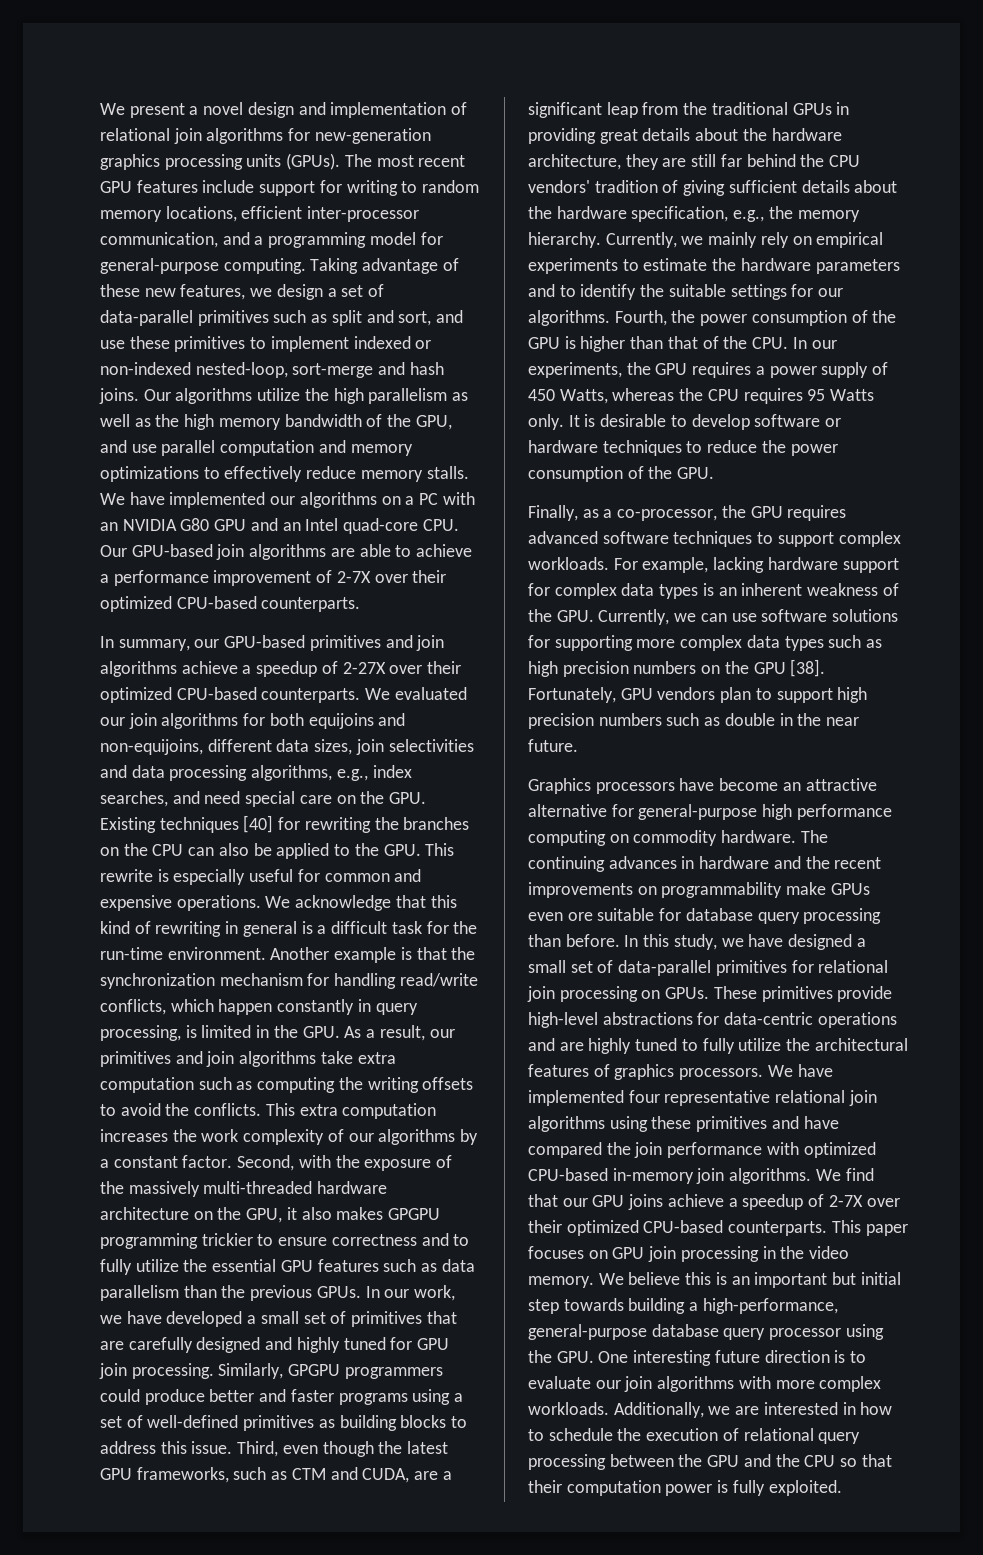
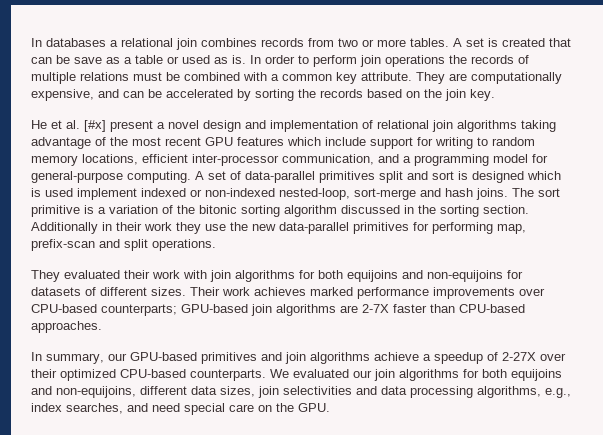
- We present a novel design and implementation of relational join algorithms for new-generation graphics processing units (GPUs). The most recent GPU features include support for writing to random memory locations, efficient inter-processor communication, and a programming model for general-purpose computing.
+ In databases a relational join combines records from two or more tables. A set is created that can be save as a table or used as is. In order to perform join operations the records of multiple relations must be combined with a common key attribute. They are computationally expensive, and can be accelerated by sorting the records based on the join key.
+ He et al. [#x] present a novel design and implementation of relational join algorithms taking advantage of the most recent GPU features which include support for writing to random memory locations, efficient inter-processor communication, and a programming model for general-purpose computing.
- Taking advantage of these new features, we design a set of data-parallel primitives such as split and sort, and use these primitives to implement indexed or non-indexed nested-loop, sort-merge and hash joins.
+ A set of data-parallel primitives split and sort is designed which is used implement indexed or non-indexed nested-loop, sort-merge and hash joins.
- Our algorithms utilize the high parallelism as well as the high memory bandwidth of the GPU, and use parallel computation and memory optimizations to effectively reduce memory stalls. We have implemented our algorithms on a PC with an NVIDIA G80 GPU and an Intel quad-core CPU. Our GPU-based join algorithms are able to achieve a performance improvement of 2-7X over their optimized CPU-based counterparts.
+ The sort primitive is a variation of the bitonic sorting algorithm discussed in the sorting section. Additionally in their work they use the new data-parallel primitives for performing map, prefix-scan and split operations.
+ They evaluated their work with join algorithms for both equijoins and non-equijoins for datasets of different sizes. Their work achieves marked performance improvements over CPU-based counterparts; GPU-based join algorithms are 2-7X faster than CPU-based approaches.
- We evaluated our join algorithms for both equijoins and non-equijoins, different data sizes, join selectivities and data processing algorithms, e.g., index searches, and need special care on the GPU. Existing techniques [40] for rewriting the branches on the CPU can also be applied to the GPU. This rewrite is especially useful for common and expensive operations. We acknowledge that this kind of rewriting in general is a difficult task for the run-time environment. Another example is that the synchronization mechanism for handling read/write conflicts, which happen constantly in query processing, is limited in the GPU. As a result, our primitives and join algorithms take extra computation such as computing the writing offsets to avoid the conflicts. This extra computation increases the work complexity of our algorithms by a constant factor. Second, with the exposure of the massively multi-threaded hardware architecture on the GPU, it also makes GPGPU programming trickier to ensure correctness and to fully utilize the essential GPU features such as data parallelism than the previous GPUs. In our work, we have developed a small set of primitives that are carefully designed and highly tuned for GPU join processing. Similarly, GPGPU programmers could produce better and faster programs using a set of well-defined primitives as building blocks to address this issue. Third, even though the latest GPU frameworks, such as CTM and CUDA, are a significant leap from the traditional GPUs in providing great details about the hardware architecture, they are still far behind the CPU vendors' tradition of giving sufficient details about the hardware specification, e.g., the memory hierarchy. Currently, we mainly rely on empirical experiments to estimate the hardware parameters and to identify the suitable settings for our algorithms. Fourth, the power consumption of the GPU is higher than that of the CPU. In our experiments, the GPU requires a power supply of 450 Watts, whereas the CPU requires 95 Watts only. It is desirable to develop software or hardware techniques to reduce the power consumption of the GPU.
- Finally, as a co-processor, the GPU requires advanced software techniques to support complex workloads. For example, lacking hardware support for complex data types is an inherent weakness of the GPU. Currently, we can use software solutions for supporting more complex data types such as high precision numbers on the GPU [38]. Fortunately, GPU vendors plan to support high precision numbers such as double in the near future.
- Graphics processors have become an attractive alternative for general-purpose high performance computing on commodity hardware. The continuing advances in hardware and the recent improvements on programmability make GPUs even ore suitable for database query processing than before. In this study, we have designed a small set of data-parallel primitives for relational join processing on GPUs. These primitives provide high-level abstractions for data-centric operations and are highly tuned to fully utilize the architectural features of graphics processors. We have implemented four representative relational join algorithms using these primitives and have compared the join performance with optimized CPU-based in-memory join algorithms. We find that our GPU joins achieve a speedup of 2-7X over their optimized CPU-based counterparts. This paper focuses on GPU join processing in the video memory. We believe this is an important but initial step towards building a high-performance, general-purpose database query processor using the GPU. One interesting future direction is to evaluate our join algorithms with more complex workloads. Additionally, we are interested in how to schedule the execution of relational query processing between the GPU and the CPU so that their computation power is fully exploited.
+ We evaluated our join algorithms for both equijoins and non-equijoins, different data sizes, join selectivities and data processing algorithms, e.g., index searches, and need special care on the GPU.

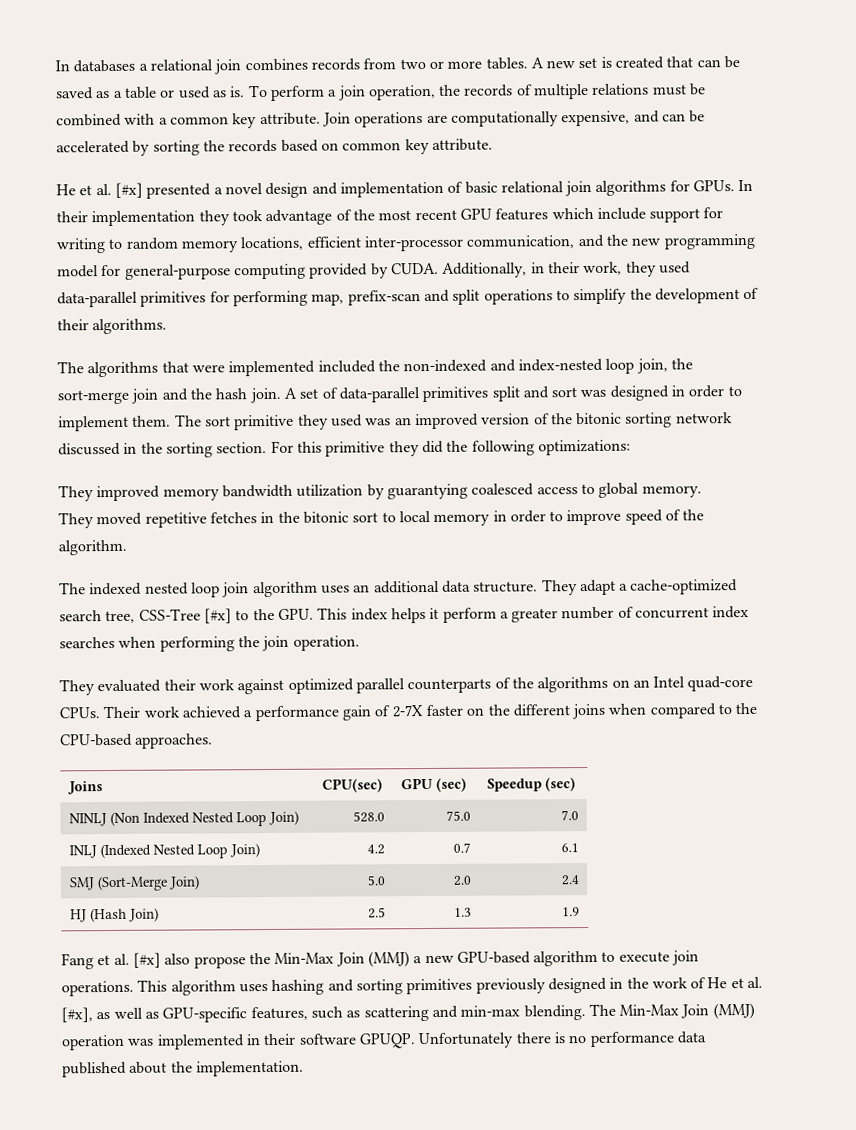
- A set is created that can be save as a table or used as is.
+ A new set is created that can be saved as a table or used as is.
- In order to perform join operations the records of multiple relations must be combined with a common key attribute.
+ To perform a join operation, the records of multiple relations must be combined with a common key attribute.
- They are computationally expensive, and can be accelerated by sorting the records based on the join key.
+ Join operations are computationally expensive, and can be accelerated by sorting the records based on common key attribute.
- He et al. [#x] present a novel design and implementation of relational join algorithms taking advantage of the most recent GPU features which include support for writing to random memory locations, efficient inter-processor communication, and a programming model for general-purpose computing.
+ He et al. [#x] presented a novel design and implementation of basic relational join algorithms for GPUs. In their implementation they took advantage of the most recent GPU features which include support for writing to random memory locations, efficient inter-processor communication, and the new programming model for general-purpose computing provided by CUDA. Additionally, in their work, they used data-parallel primitives for performing map, prefix-scan and split operations to simplify the development of their algorithms.
+ The algorithms that were implemented included the non-indexed and index-nested loop join, the sort-merge join and the hash join.
- A set of data-parallel primitives split and sort is designed which is used implement indexed or non-indexed nested-loop, sort-merge and hash joins. The sort primitive is a variation of the bitonic sorting algorithm discussed in the sorting section.
+ A set of data-parallel primitives split and sort was designed in order to implement them. The sort primitive they used was an improved version of the bitonic sorting network discussed in the sorting section.
- Additionally in their work they use the new data-parallel primitives for performing map, prefix-scan and split operations.
- They evaluated their work with join algorithms for both equijoins and non-equijoins for datasets of different sizes. Their work achieves marked performance improvements over CPU-based counterparts; GPU-based join algorithms are 2-7X faster than CPU-based approaches.
- In summary, our GPU-based primitives and join algorithms achieve a speedup of 2-27X over their optimized CPU-based counterparts. We evaluated our join algorithms for both equijoins and non-equijoins, different data sizes, join selectivities and data processing algorithms, e.g., index searches, and need special care on the GPU.
+ For this primitive they did the following optimizations:
+ They improved memory bandwidth utilization by guarantying coalesced access to global memory.
+ They moved repetitive fetches in the bitonic sort to local memory in order to improve speed of the algorithm.
+ The indexed nested loop join algorithm uses an additional data structure. They adapt a cache-optimized search tree, CSS-Tree [#x] to the GPU. This index helps it perform a greater number of concurrent index searches when performing the join operation.
+ They evaluated their work against optimized parallel counterparts of the algorithms on an Intel quad-core CPUs. Their work achieved a performance gain of 2-7X faster on the different joins when compared to the CPU-based approaches.
+ Joins | CPU(sec) | GPU (sec) | Speedup (sec)
+ NINLJ (Non Indexed Nested Loop Join) | 528.0 | 75.0 | 7.0
+ INLJ (Indexed Nested Loop Join) | 4.2 | 0.7 | 6.1
+ SMJ (Sort-Merge Join) | 5.0 | 2.0 | 2.4
+ HJ (Hash Join) | 2.5 | 1.3 | 1.9
+ Fang et al. [#x] also propose the Min-Max Join (MMJ) a new GPU-based algorithm to execute join operations. This algorithm uses hashing and sorting primitives previously designed in the work of He et al. [#x], as well as GPU-specific features, such as scattering and min-max blending. The Min-Max Join (MMJ) operation was implemented in their software GPUQP. Unfortunately there is no performance data published about the implementation.

